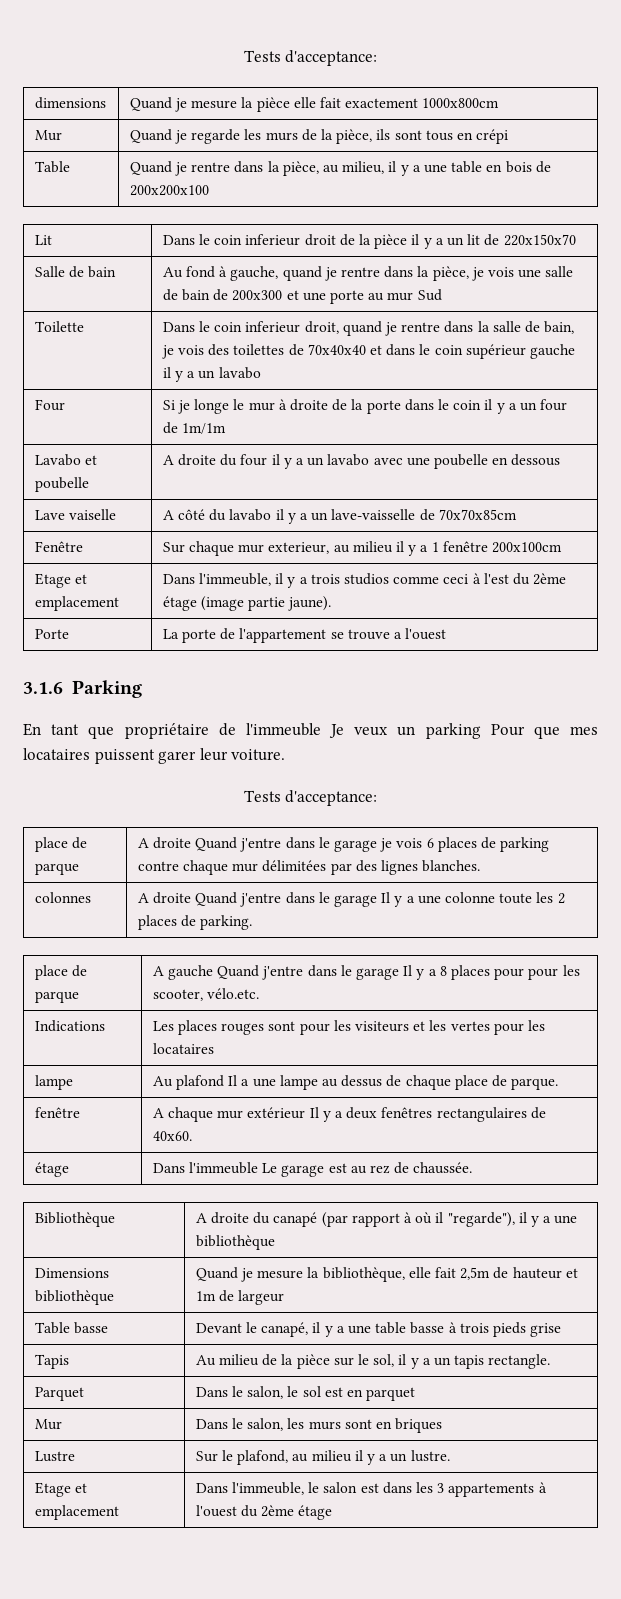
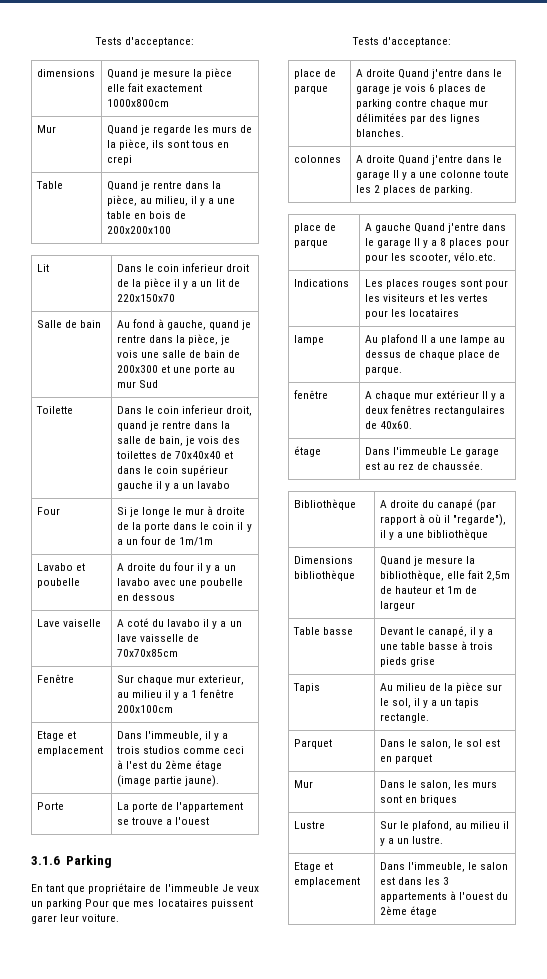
- Mur | Quand je regarde les murs de la pièce, ils sont tous en crépi
+ Mur | Quand je regarde les murs de la pièce, ils sont tous en crepi
- Lave vaiselle | A côté du lavabo il y a un lave-vaisselle de 70x70x85cm
+ Lave vaiselle | A coté du lavabo il y a un lave vaisselle de 70x70x85cm

